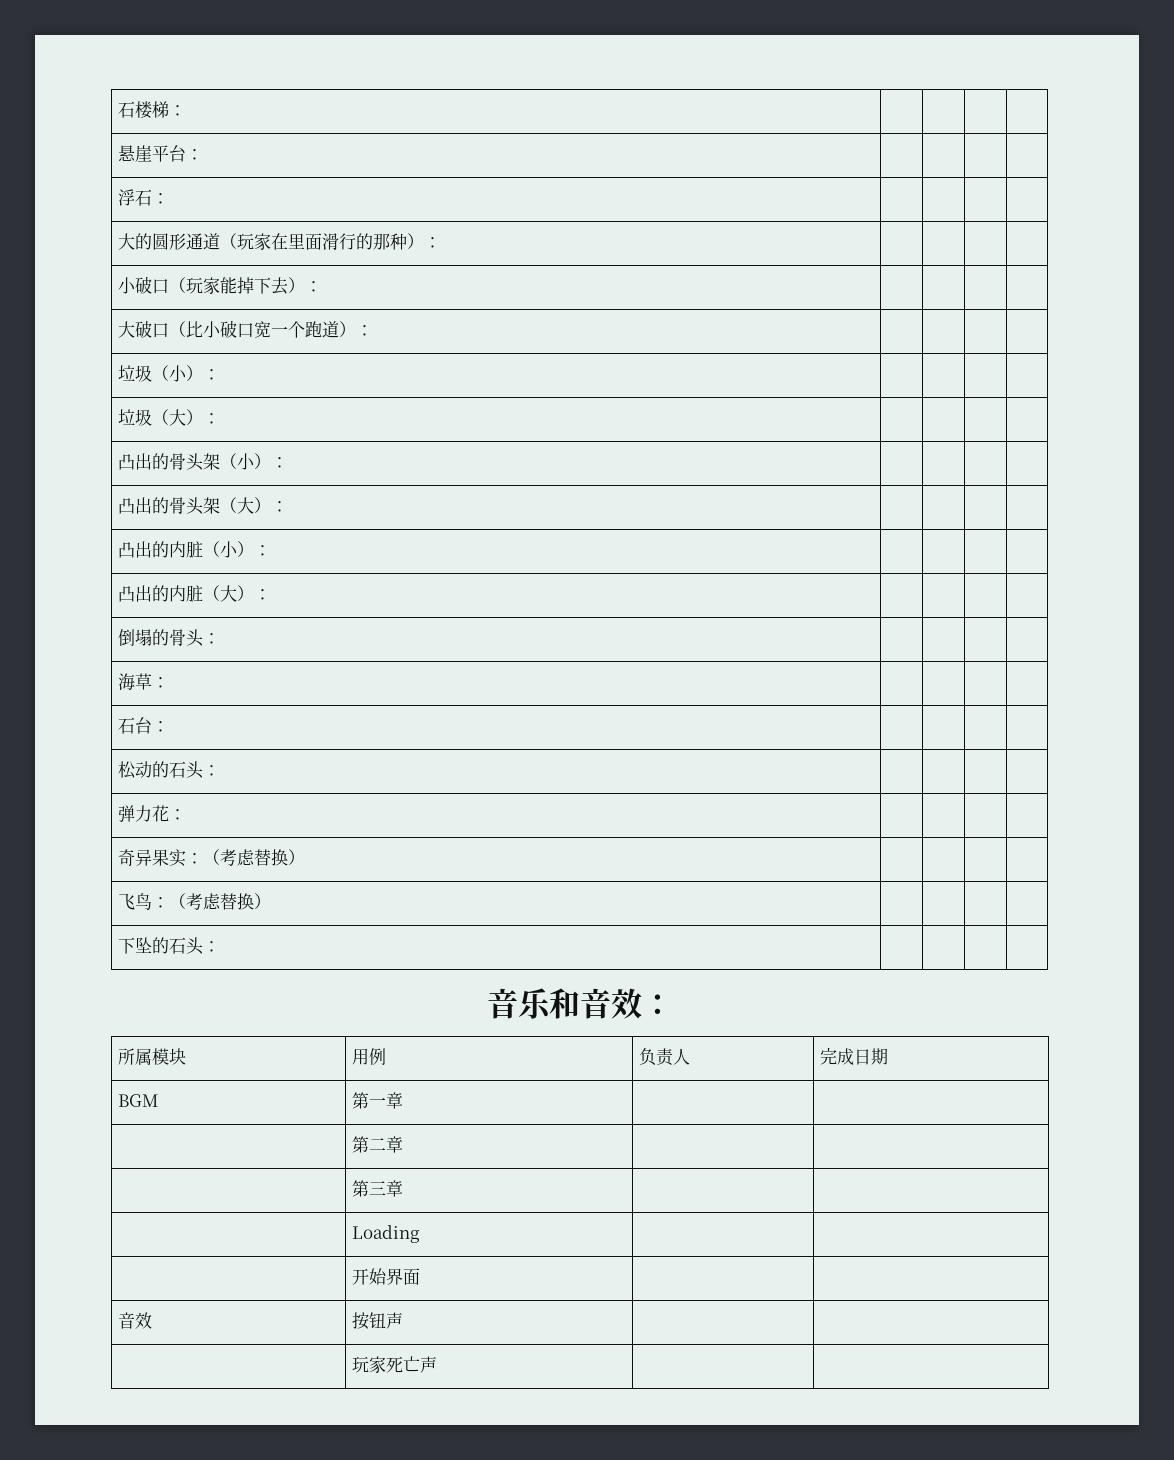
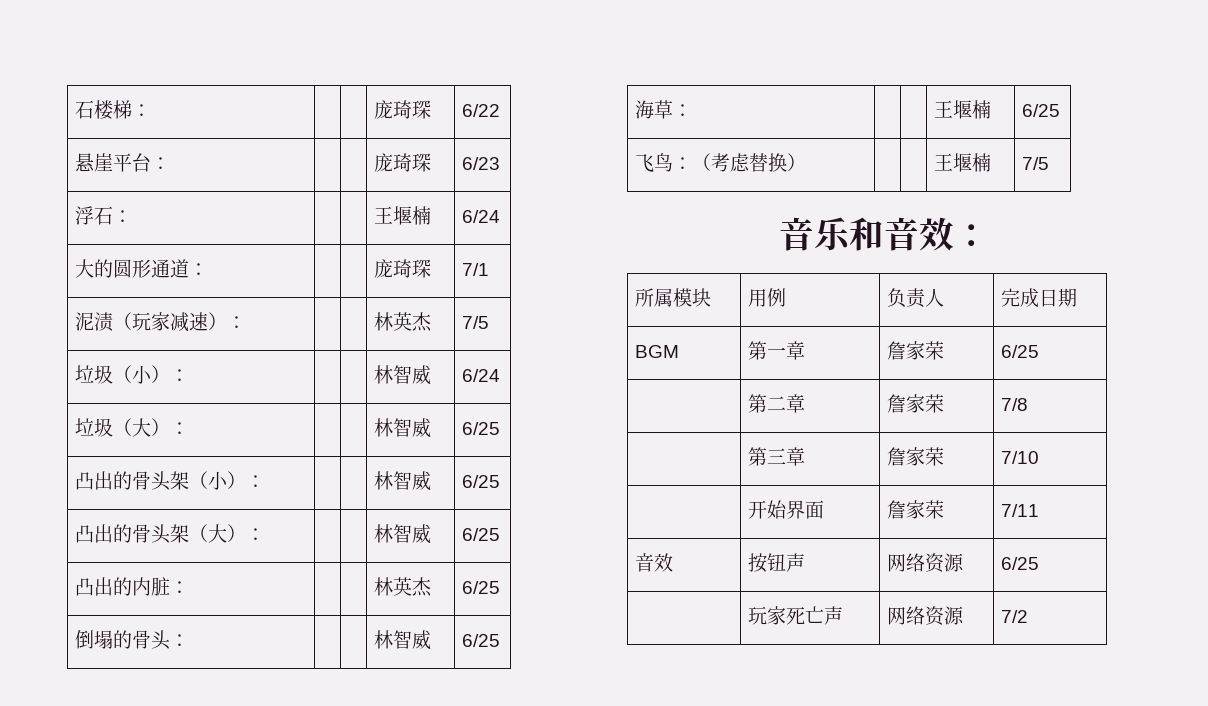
- 石楼梯： | | | |
+ 石楼梯： | | | 庞琦琛 | 6/22
- 悬崖平台： | | | |
+ 悬崖平台： | | | 庞琦琛 | 6/23
- 浮石： | | | |
+ 浮石： | | | 王堰楠 | 6/24
- 大的圆形通道（玩家在里面滑行的那种）： | | | |
- 小破口（玩家能掉下去）： | | | |
- 大破口（比小破口宽一个跑道）： | | | |
+ 大的圆形通道： | | | 庞琦琛 | 7/1
+ 泥渍（玩家减速）： | | | 林英杰 | 7/5
- 垃圾（小）： | | | |
+ 垃圾（小）： | | | 林智威 | 6/24
- 垃圾（大）： | | | |
+ 垃圾（大）： | | | 林智威 | 6/25
- 凸出的骨头架（小）： | | | |
+ 凸出的骨头架（小）： | | | 林智威 | 6/25
- 凸出的骨头架（大）： | | | |
- 凸出的内脏（小）： | | | |
- 凸出的内脏（大）： | | | |
+ 凸出的骨头架（大）： | | | 林智威 | 6/25
+ 凸出的内脏： | | | 林英杰 | 6/25
- 倒塌的骨头： | | | |
+ 倒塌的骨头： | | | 林智威 | 6/25
- 海草： | | | |
- 石台： | | | |
- 松动的石头： | | | |
- 弹力花： | | | |
- 奇异果实：（考虑替换） | | | |
+ 海草： | | | 王堰楠 | 6/25
- 飞鸟：（考虑替换） | | | |
- 下坠的石头： | | | |
+ 飞鸟：（考虑替换） | | | 王堰楠 | 7/5
- BGM | 第一章 | |
+ BGM | 第一章 | 詹家荣 | 6/25
- | 第二章 | |
+ | 第二章 | 詹家荣 | 7/8
- | 第三章 | |
- | Loading | |
+ | 第三章 | 詹家荣 | 7/10
- | 开始界面 | |
+ | 开始界面 | 詹家荣 | 7/11
- 音效 | 按钮声 | |
+ 音效 | 按钮声 | 网络资源 | 6/25
- | 玩家死亡声 | |
+ | 玩家死亡声 | 网络资源 | 7/2

